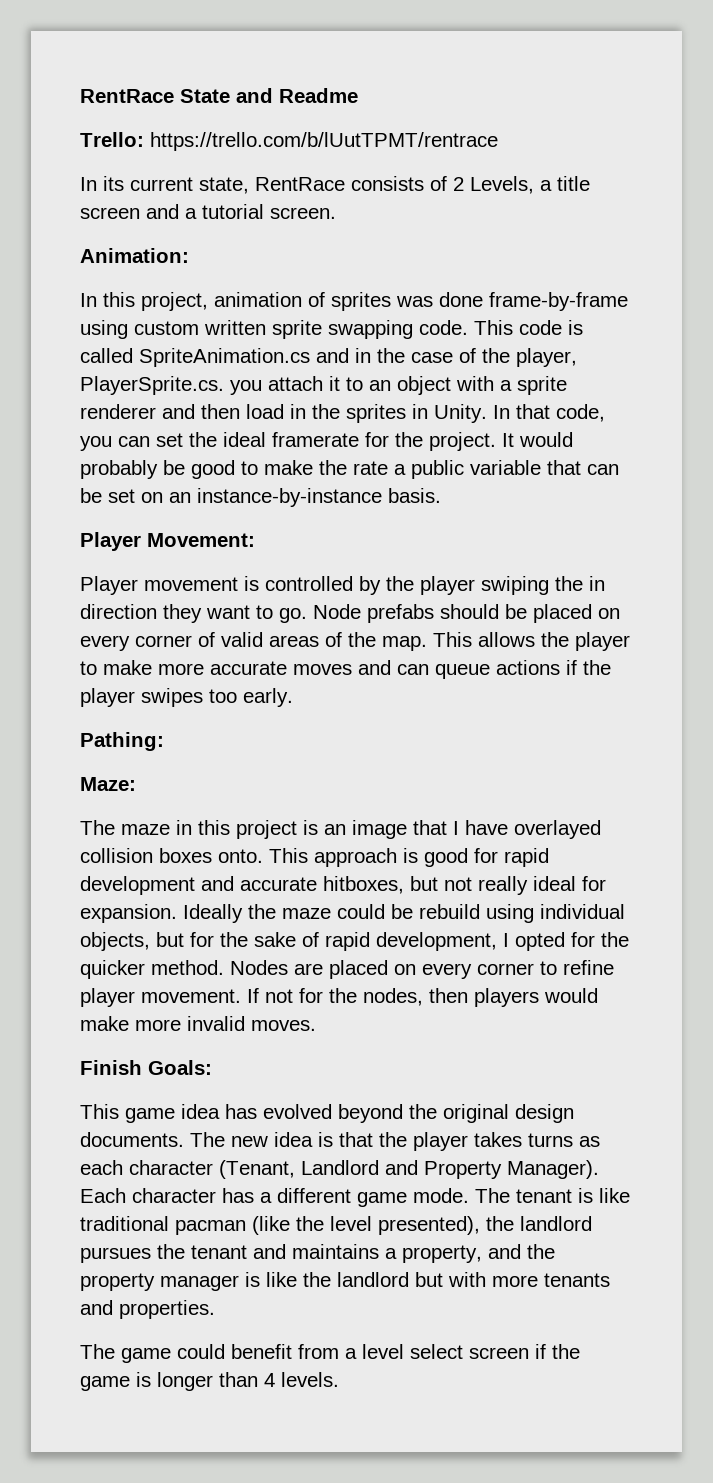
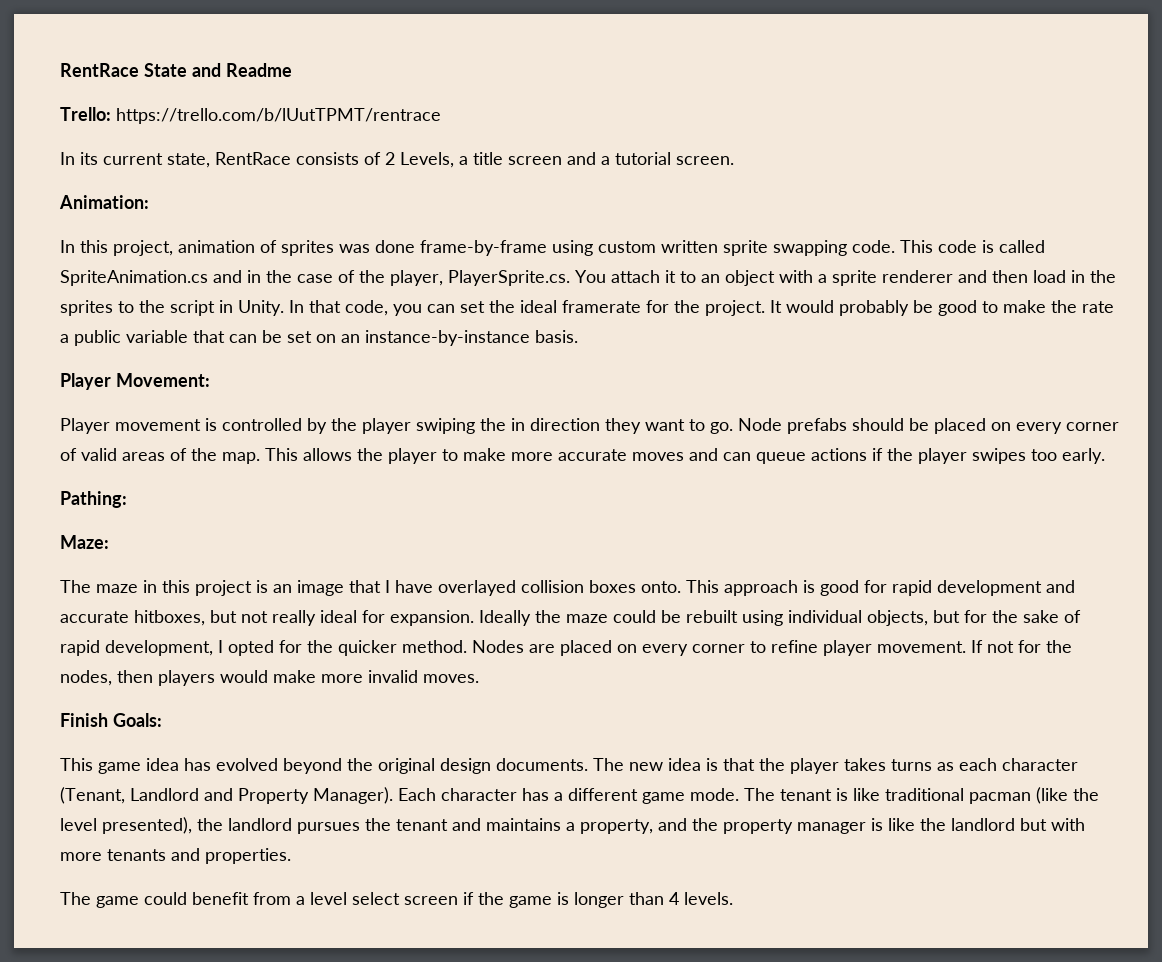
- This code is called SpriteAnimation.cs and in the case of the player, PlayerSprite.cs. you attach it to an object with a sprite renderer and then load in the sprites in Unity.
+ This code is called SpriteAnimation.cs and in the case of the player, PlayerSprite.cs. You attach it to an object with a sprite renderer and then load in the sprites to the script in Unity.
- Ideally the maze could be rebuild using individual objects, but for the sake of rapid development, I opted for the quicker method.
+ Ideally the maze could be rebuilt using individual objects, but for the sake of rapid development, I opted for the quicker method.

